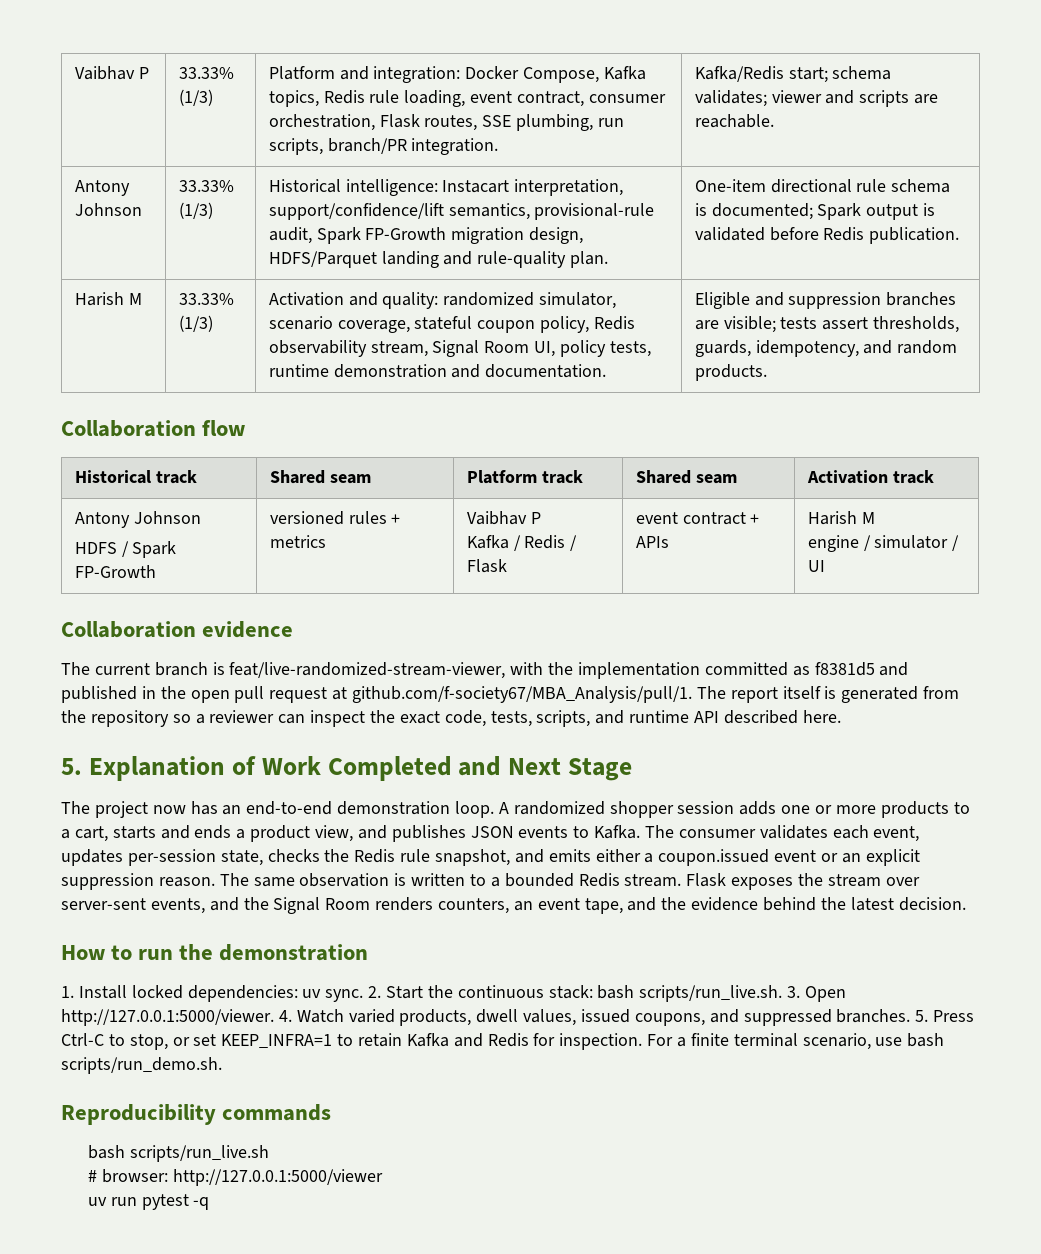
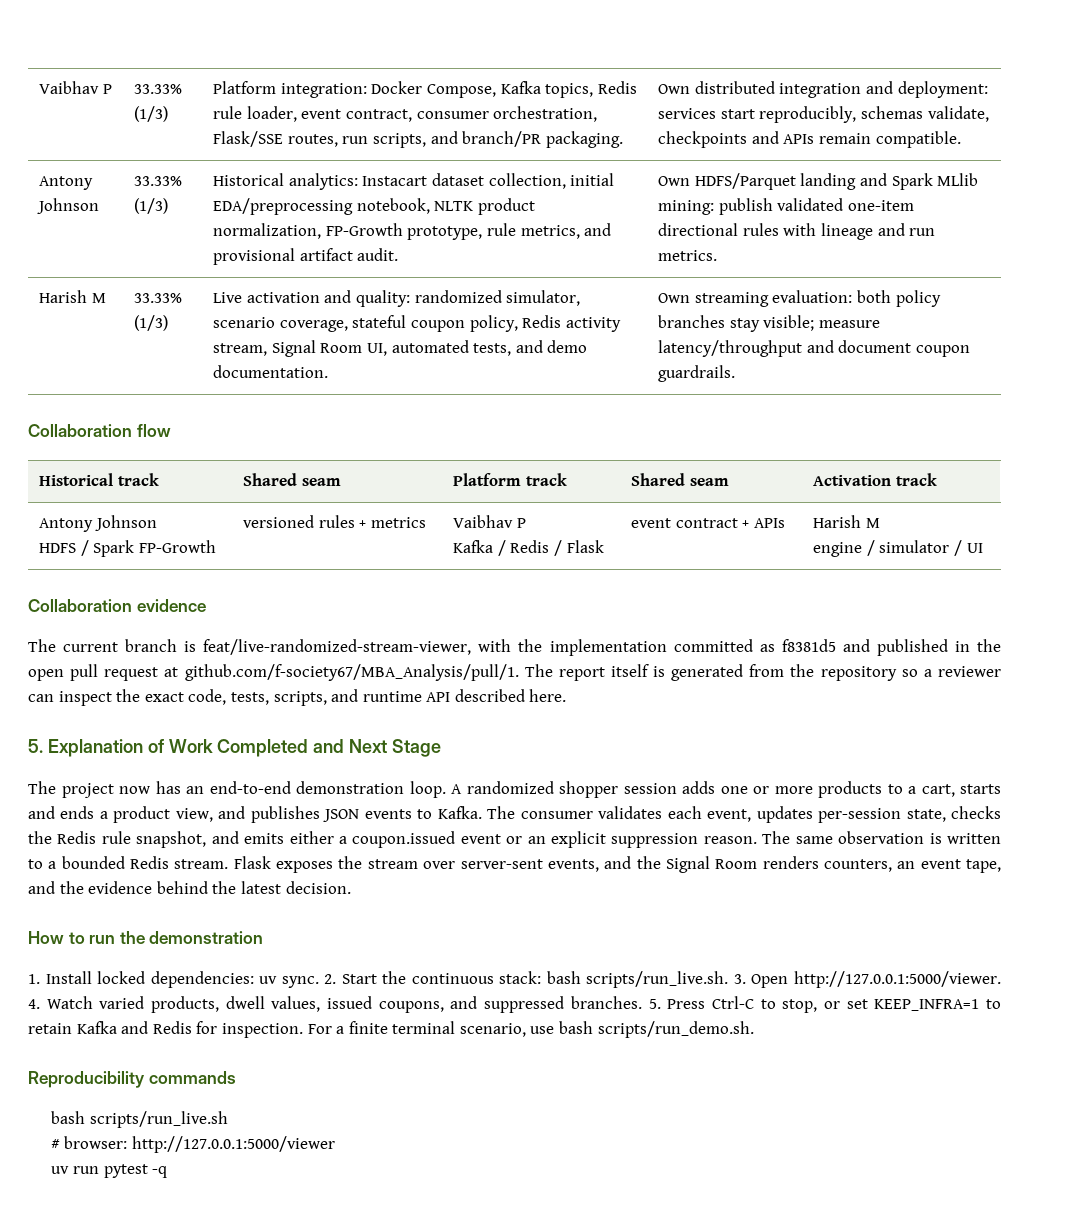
- Vaibhav P | 33.33% (1/3) | Platform and integration: Docker Compose, Kafka topics, Redis rule loading, event contract, consumer orchestration, Flask routes, SSE plumbing, run scripts, branch/PR integration. | Kafka/Redis start; schema validates; viewer and scripts are reachable.
+ Vaibhav P | 33.33% (1/3) | Platform integration: Docker Compose, Kafka topics, Redis rule loader, event contract, consumer orchestration, Flask/SSE routes, run scripts, and branch/PR packaging. | Own distributed integration and deployment: services start reproducibly, schemas validate, checkpoints and APIs remain compatible.
- Antony Johnson | 33.33% (1/3) | Historical intelligence: Instacart interpretation, support/confidence/lift semantics, provisional-rule audit, Spark FP-Growth migration design, HDFS/Parquet landing and rule-quality plan. | One-item directional rule schema is documented; Spark output is validated before Redis publication.
+ Antony Johnson | 33.33% (1/3) | Historical analytics: Instacart dataset collection, initial EDA/preprocessing notebook, NLTK product normalization, FP-Growth prototype, rule metrics, and provisional artifact audit. | Own HDFS/Parquet landing and Spark MLlib mining: publish validated one-item directional rules with lineage and run metrics.
- Harish M | 33.33% (1/3) | Activation and quality: randomized simulator, scenario coverage, stateful coupon policy, Redis observability stream, Signal Room UI, policy tests, runtime demonstration and documentation. | Eligible and suppression branches are visible; tests assert thresholds, guards, idempotency, and random products.
+ Harish M | 33.33% (1/3) | Live activation and quality: randomized simulator, scenario coverage, stateful coupon policy, Redis activity stream, Signal Room UI, automated tests, and demo documentation. | Own streaming evaluation: both policy branches stay visible; measure latency/throughput and document coupon guardrails.

